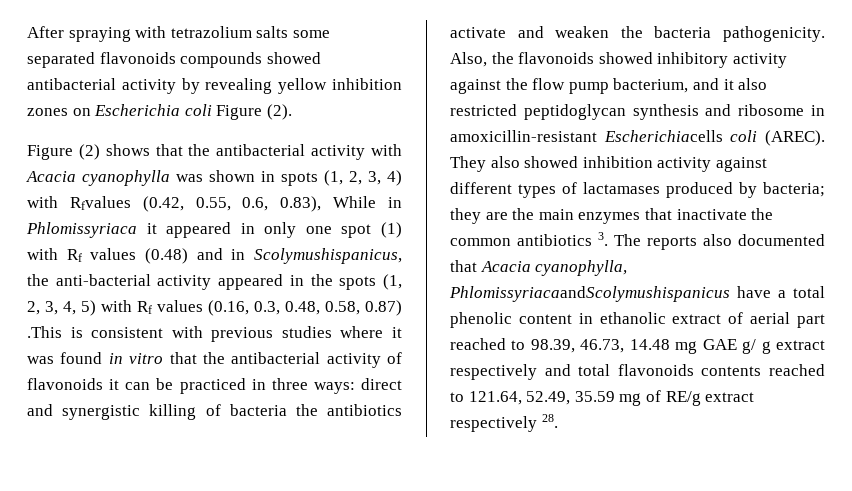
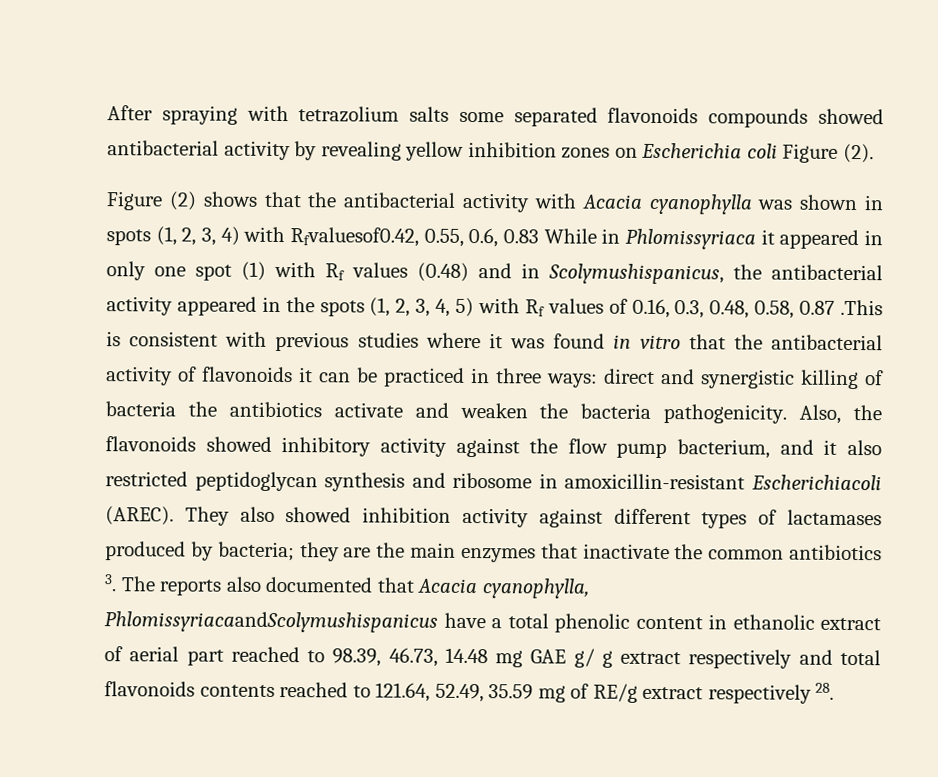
- Figure (2) shows that the antibacterial activity with Acacia cyanophylla was shown in spots (1, 2, 3, 4) with Rfvalues (0.42, 0.55, 0.6, 0.83), While in Phlomissyriaca it appeared in only one spot (1) with Rf values (0.48) and in Scolymushispanicus, the anti-bacterial activity appeared in the spots (1, 2, 3, 4, 5) with Rf values (0.16, 0.3, 0.48, 0.58, 0.87) .This is consistent with previous studies where it was found in vitro that the antibacterial activity of flavonoids it can be practiced in three ways:
+ Figure (2) shows that the antibacterial activity with Acacia cyanophylla was shown in spots (1, 2, 3, 4) with Rfvaluesof0.42, 0.55, 0.6, 0.83 While in Phlomissyriaca it appeared in only one spot (1) with Rf values (0.48) and in Scolymushispanicus, the antibacterial activity appeared in the spots (1, 2, 3, 4, 5) with Rf values of 0.16, 0.3, 0.48, 0.58, 0.87 .This is consistent with previous studies where it was found in vitro that the antibacterial activity of flavonoids it can be practiced in three ways:
- Also, the flavonoids showed inhibitory activity against the flow pump bacterium, and it also restricted peptidoglycan synthesis and ribosome in amoxicillin-resistant Escherichiacells coli (AREC).
+ Also, the flavonoids showed inhibitory activity against the flow pump bacterium, and it also restricted peptidoglycan synthesis and ribosome in amoxicillin-resistant Escherichiacoli (AREC).

